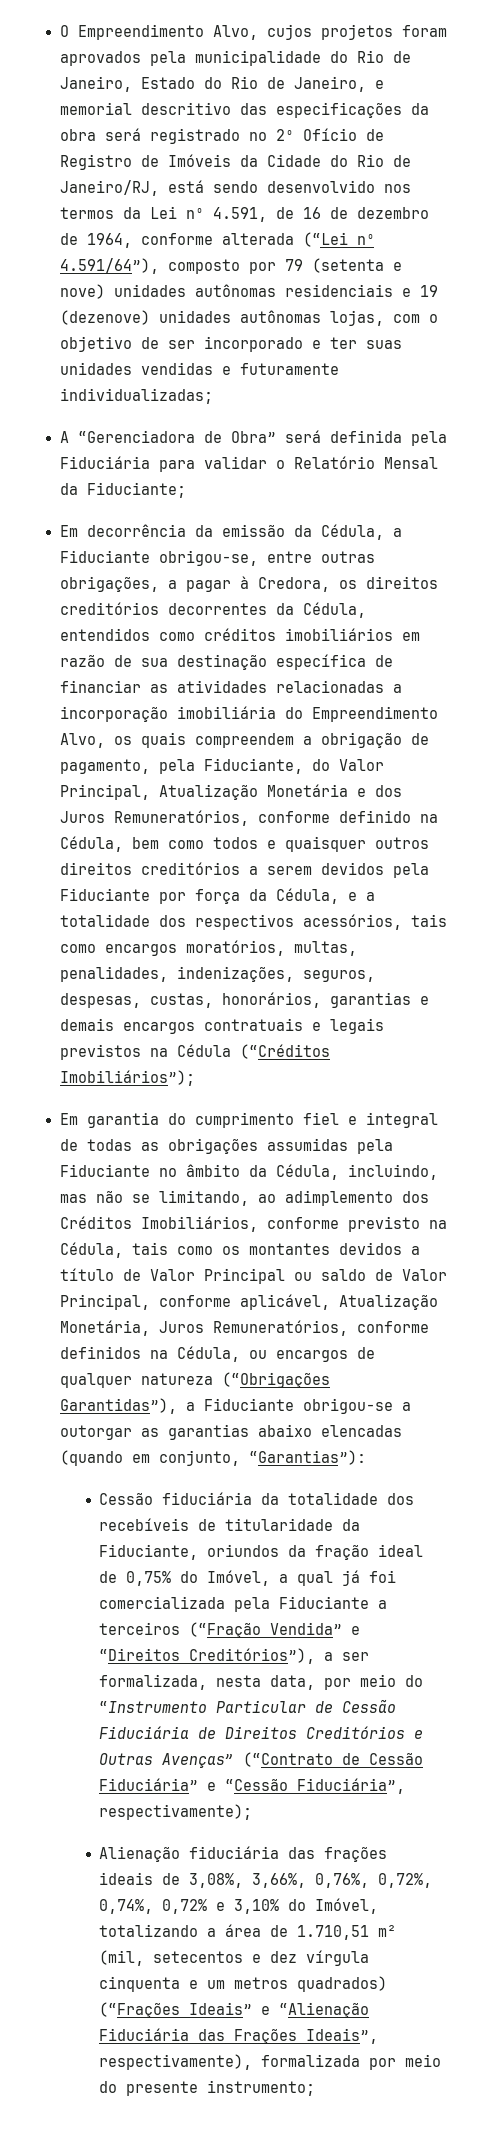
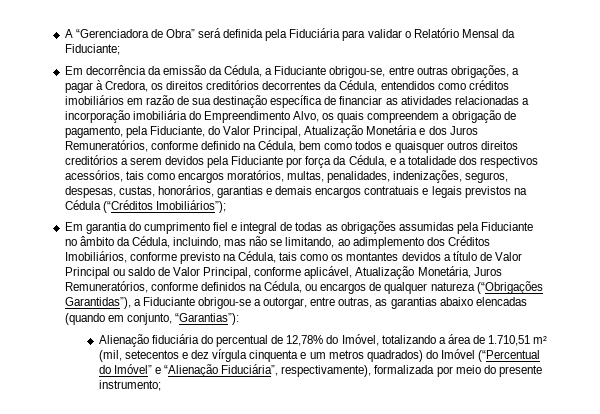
- O Empreendimento Alvo, cujos projetos foram aprovados pela municipalidade do Rio de Janeiro, Estado do Rio de Janeiro, e memorial descritivo das especificações da obra será registrado no 2º Ofício de Registro de Imóveis da Cidade do Rio de Janeiro/RJ, está sendo desenvolvido nos termos da Lei nº 4.591, de 16 de dezembro de 1964, conforme alterada (“Lei nº 4.591/64”), composto por 79 (setenta e nove) unidades autônomas residenciais e 19 (dezenove) unidades autônomas lojas, com o objetivo de ser incorporado e ter suas unidades vendidas e futuramente individualizadas;
- Em garantia do cumprimento fiel e integral de todas as obrigações assumidas pela Fiduciante no âmbito da Cédula, incluindo, mas não se limitando, ao adimplemento dos Créditos Imobiliários, conforme previsto na Cédula, tais como os montantes devidos a título de Valor Principal ou saldo de Valor Principal, conforme aplicável, Atualização Monetária, Juros Remuneratórios, conforme definidos na Cédula, ou encargos de qualquer natureza (“Obrigações Garantidas”), a Fiduciante obrigou-se a outorgar as garantias abaixo elencadas (quando em conjunto, “Garantias”):
+ Em garantia do cumprimento fiel e integral de todas as obrigações assumidas pela Fiduciante no âmbito da Cédula, incluindo, mas não se limitando, ao adimplemento dos Créditos Imobiliários, conforme previsto na Cédula, tais como os montantes devidos a título de Valor Principal ou saldo de Valor Principal, conforme aplicável, Atualização Monetária, Juros Remuneratórios, conforme definidos na Cédula, ou encargos de qualquer natureza (“Obrigações Garantidas”), a Fiduciante obrigou-se a outorgar, entre outras, as garantias abaixo elencadas (quando em conjunto, “Garantias”):
- Cessão fiduciária da totalidade dos recebíveis de titularidade da Fiduciante, oriundos da fração ideal de 0,75% do Imóvel, a qual já foi comercializada pela Fiduciante a terceiros (“Fração Vendida” e “Direitos Creditórios”), a ser formalizada, nesta data, por meio do “Instrumento Particular de Cessão Fiduciária de Direitos Creditórios e Outras Avenças” (“Contrato de Cessão Fiduciária” e “Cessão Fiduciária”, respectivamente);
- Alienação fiduciária das frações ideais de 3,08%, 3,66%, 0,76%, 0,72%, 0,74%, 0,72% e 3,10% do Imóvel, totalizando a área de 1.710,51 m² (mil, setecentos e dez vírgula cinquenta e um metros quadrados) (“Frações Ideais” e “Alienação Fiduciária das Frações Ideais”, respectivamente), formalizada por meio do presente instrumento;
+ Alienação fiduciária do percentual de 12,78% do Imóvel, totalizando a área de 1.710,51 m² (mil, setecentos e dez vírgula cinquenta e um metros quadrados) do Imóvel (“Percentual do Imóvel” e “Alienação Fiduciária”, respectivamente), formalizada por meio do presente instrumento;

